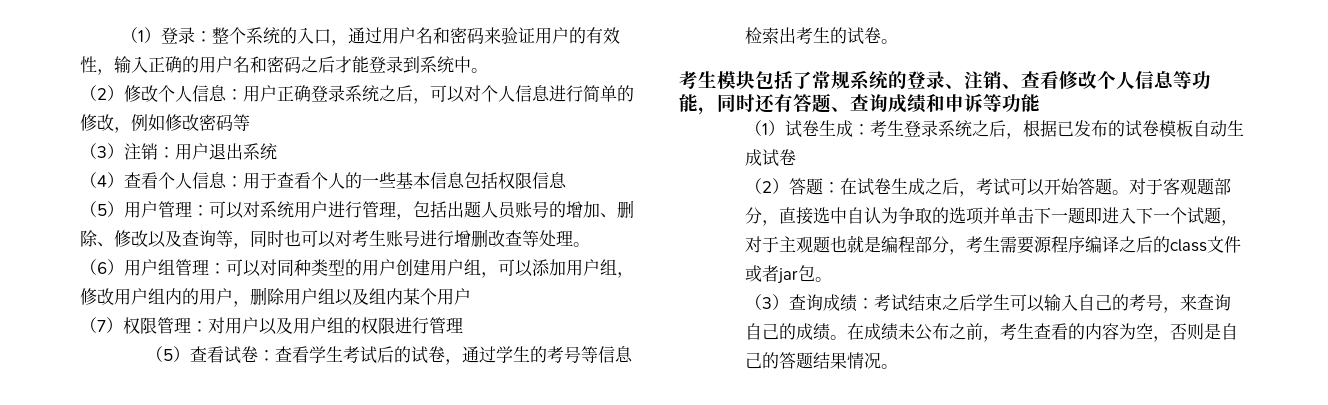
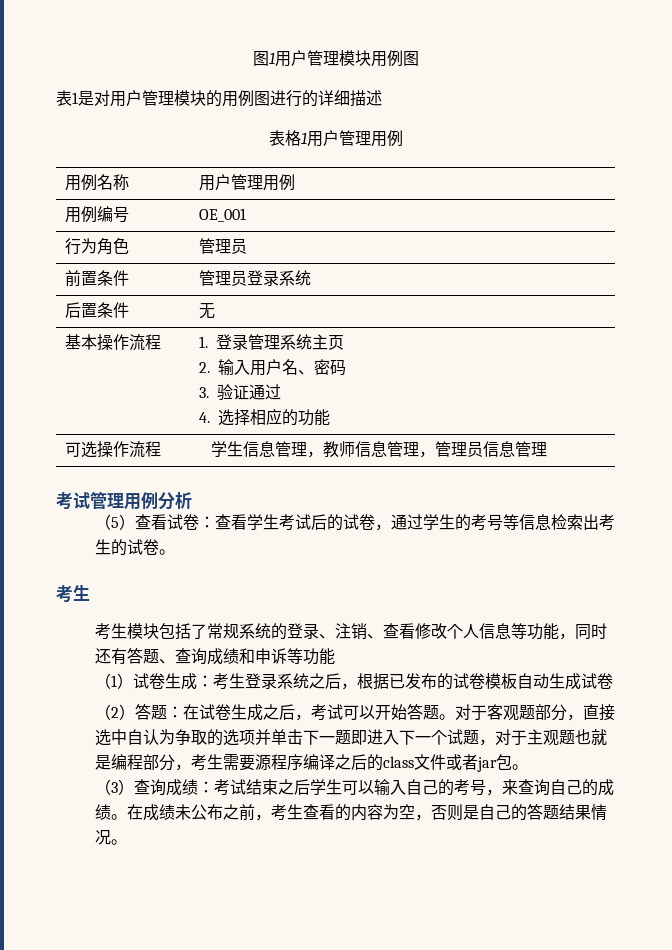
- （1）登录：整个系统的入口，通过用户名和密码来验证用户的有效性，输入正确的用户名和密码之后才能登录到系统中。
- （2）修改个人信息：用户正确登录系统之后，可以对个人信息进行简单的修改，例如修改密码等
- （3）注销：用户退出系统
- （4）查看个人信息：用于查看个人的一些基本信息包括权限信息
- （5）用户管理：可以对系统用户进行管理，包括出题人员账号的增加、删除、修改以及查询等，同时也可以对考生账号进行增删改查等处理。
- （6）用户组管理：可以对同种类型的用户创建用户组，可以添加用户组，修改用户组内的用户，删除用户组以及组内某个用户
- （7）权限管理：对用户以及用户组的权限进行管理
+ 图1用户管理模块用例图
+ 表1是对用户管理模块的用例图进行的详细描述
+ 表格1用户管理用例
+ 用例名称 | 用户管理用例
+ 用例编号 | OE_001
+ 行为角色 | 管理员
+ 前置条件 | 管理员登录系统
+ 后置条件 | 无
+ 基本操作流程 | 1.登录管理系统主页
+ 2.输入用户名、密码
+ 3.验证通过
+ 4.选择相应的功能
+ 可选操作流程 | 学生信息管理，教师信息管理，管理员信息管理
+ 考试管理用例分析
  （5）查看试卷：查看学生考试后的试卷，通过学生的考号等信息检索出考生的试卷。
+ 考生

